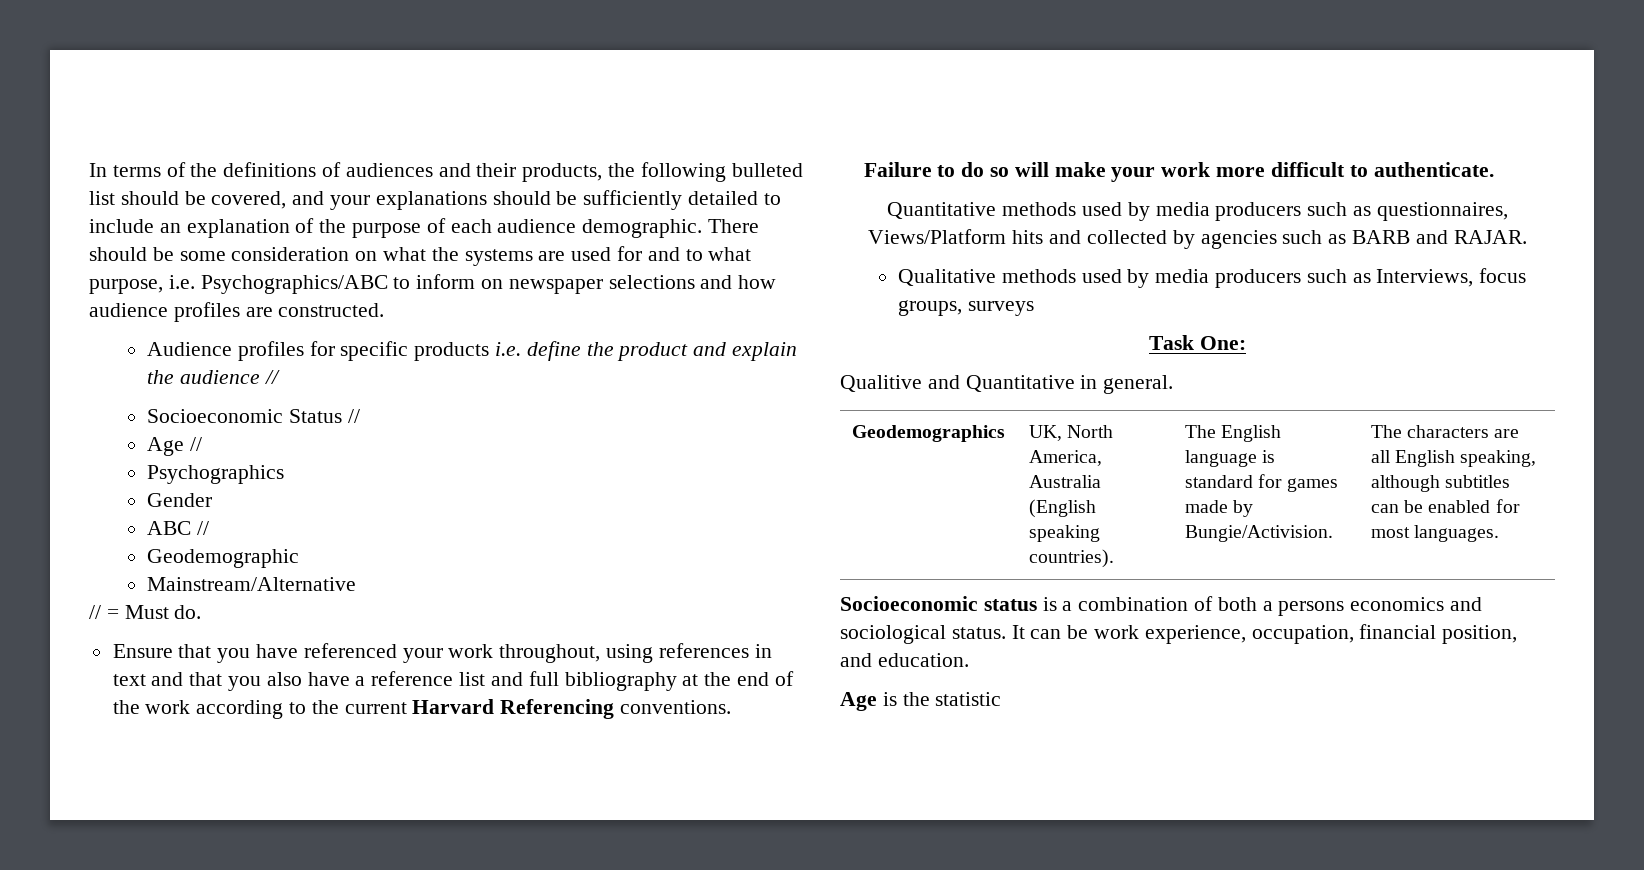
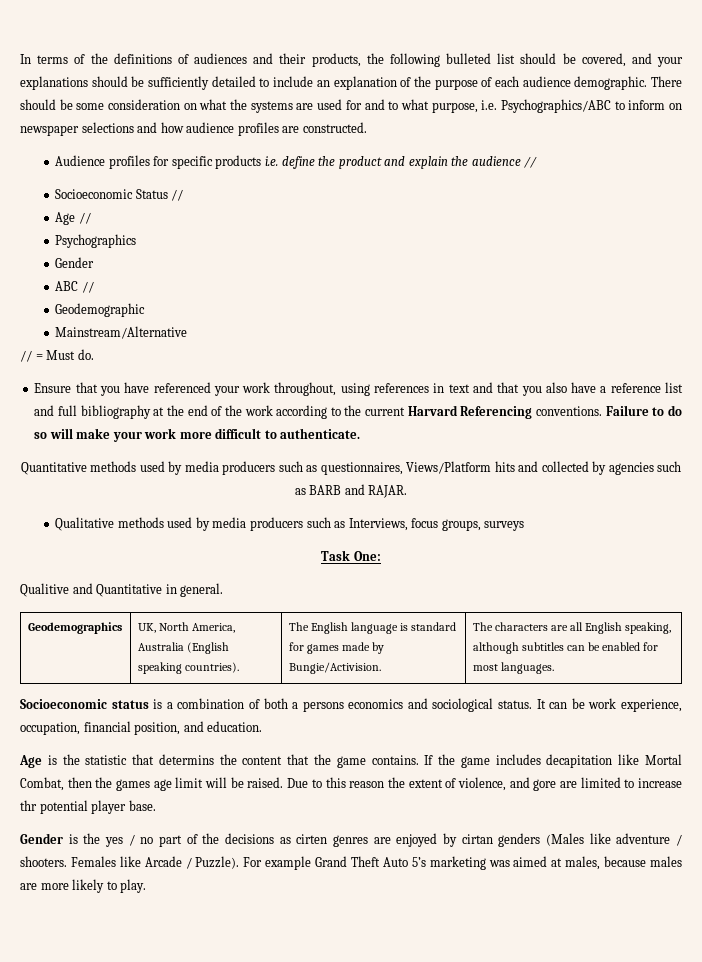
- Age is the statistic
+ Age is the statistic that determins the content that the game contains. If the game includes decapitation like Mortal Combat, then the games age limit will be raised. Due to this reason the extent of violence, and gore are limited to increase thr potential player base.
+ Gender is the yes / no part of the decisions as cirten genres are enjoyed by cirtan genders (Males like adventure / shooters. Females like Arcade / Puzzle). For example Grand Theft Auto 5’s marketing was aimed at males, because males are more likely to play.

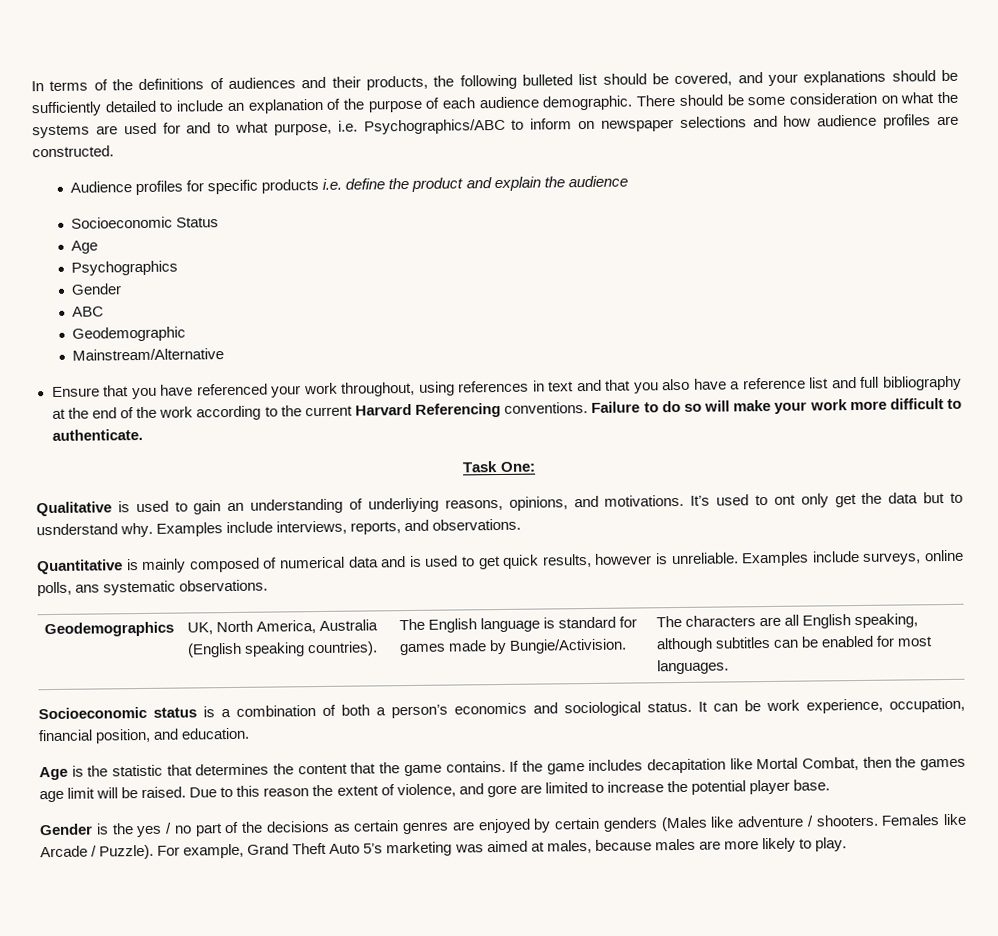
- Audience profiles for specific products i.e. define the product and explain the audience //
+ Audience profiles for specific products i.e. define the product and explain the audience
- Socioeconomic Status //
- Age //
+ Socioeconomic Status
+ Age
- ABC //
+ ABC
- // = Must do.
- Quantitative methods used by media producers such as questionnaires, Views/Platform hits and collected by agencies such as BARB and RAJAR.
- Qualitative methods used by media producers such as Interviews, focus groups, surveys
  Task One:
- Qualitive and Quantitative in general.
+ Qualitative is used to gain an understanding of underliying reasons, opinions, and motivations. It’s used to ont only get the data but to usnderstand why. Examples include interviews, reports, and observations.
+ Quantitative is mainly composed of numerical data and is used to get quick results, however is unreliable. Examples include surveys, online polls, ans systematic observations.
- Socioeconomic status is a combination of both a persons economics and sociological status.
+ Socioeconomic status is a combination of both a person’s economics and sociological status.
- Age is the statistic that determins the content that the game contains.
+ Age is the statistic that determines the content that the game contains.
- Due to this reason the extent of violence, and gore are limited to increase thr potential player base.
+ Due to this reason the extent of violence, and gore are limited to increase the potential player base.
- Gender is the yes / no part of the decisions as cirten genres are enjoyed by cirtan genders (Males like adventure / shooters.
+ Gender is the yes / no part of the decisions as certain genres are enjoyed by certain genders (Males like adventure / shooters.
- For example Grand Theft Auto 5’s marketing was aimed at males, because males are more likely to play.
+ For example, Grand Theft Auto 5’s marketing was aimed at males, because males are more likely to play.

